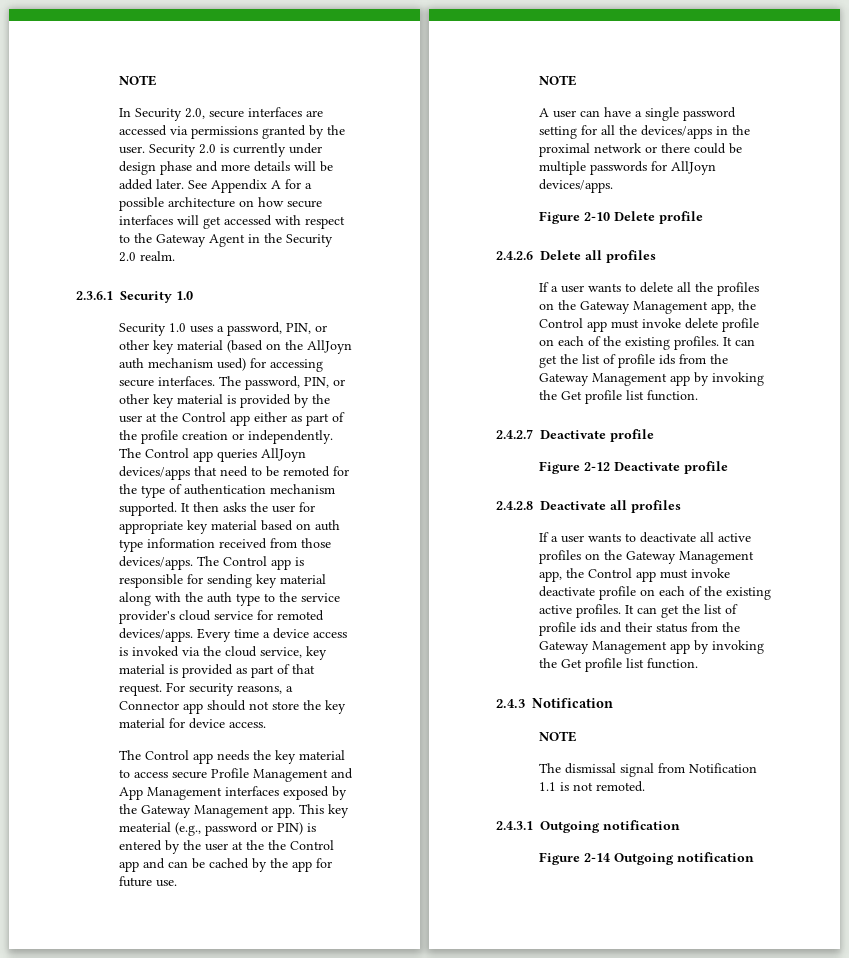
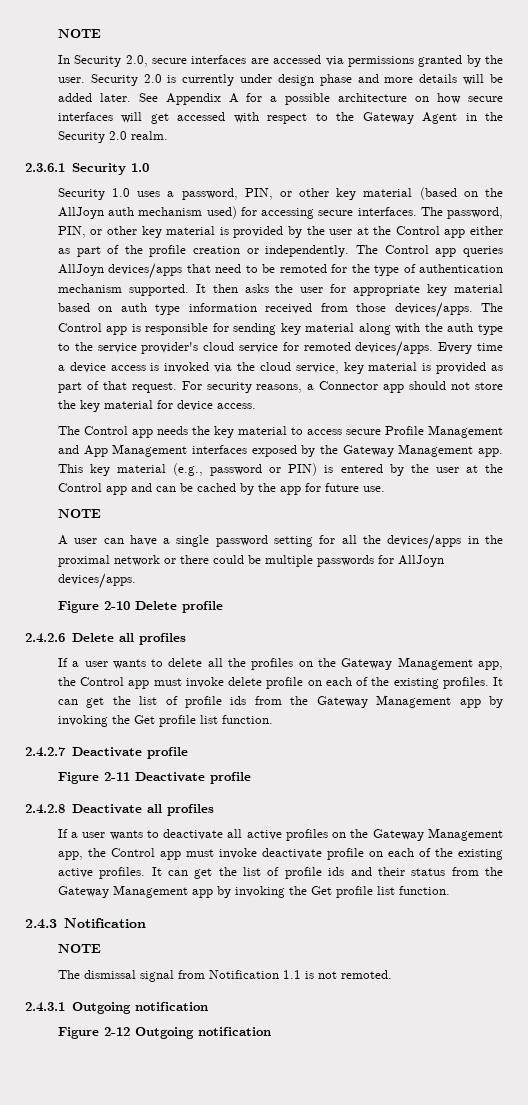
- This key meaterial (e.g., password or PIN) is entered by the user at the the Control app and can be cached by the app for future use.
+ This key material (e.g., password or PIN) is entered by the user at the Control app and can be cached by the app for future use.
- Figure 2-12 Deactivate profile
+ Figure 2-11 Deactivate profile
- Figure 2-14 Outgoing notification
+ Figure 2-12 Outgoing notification

